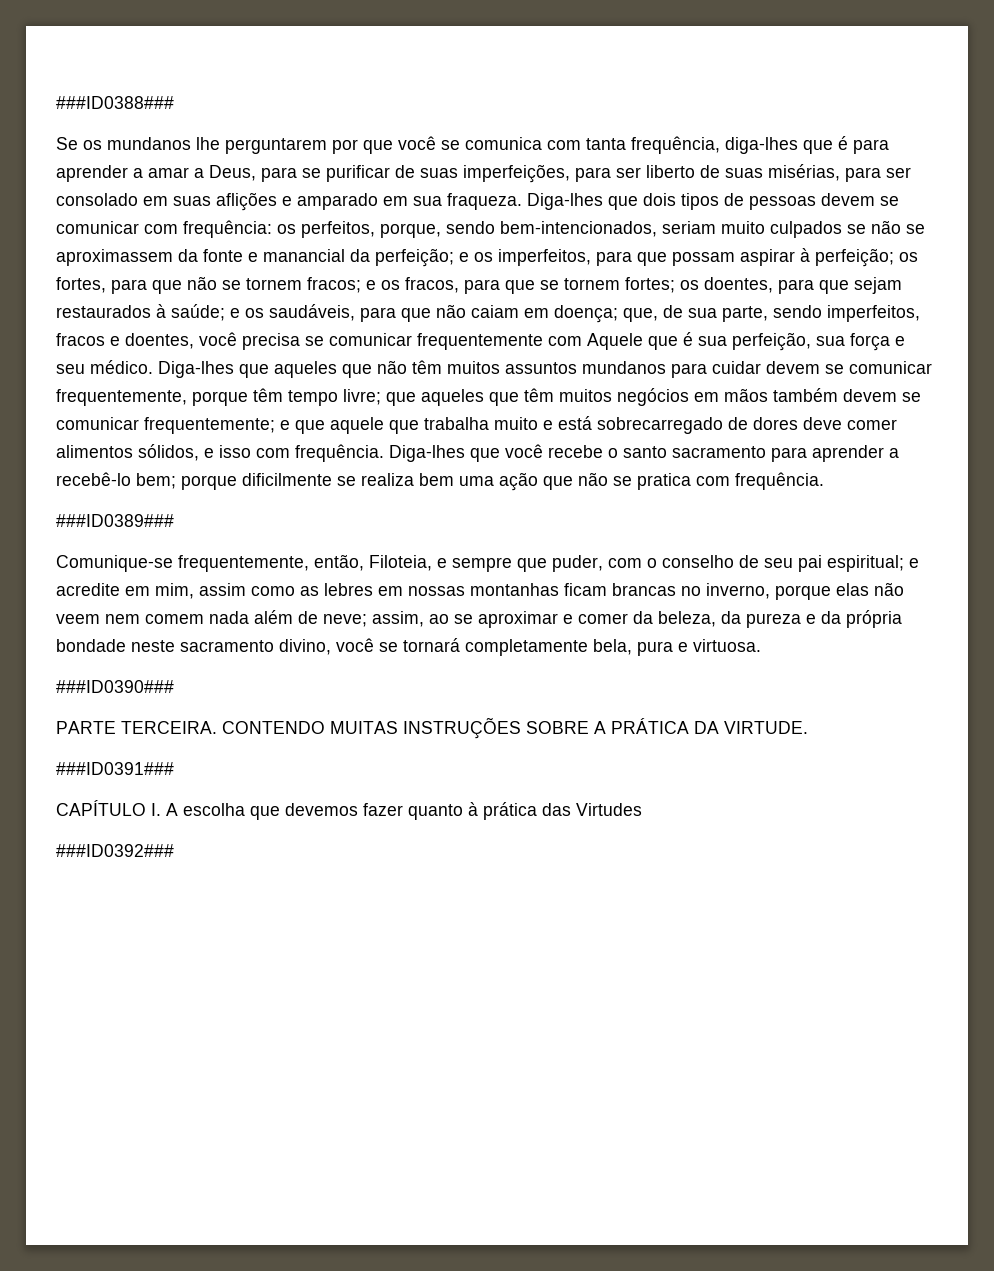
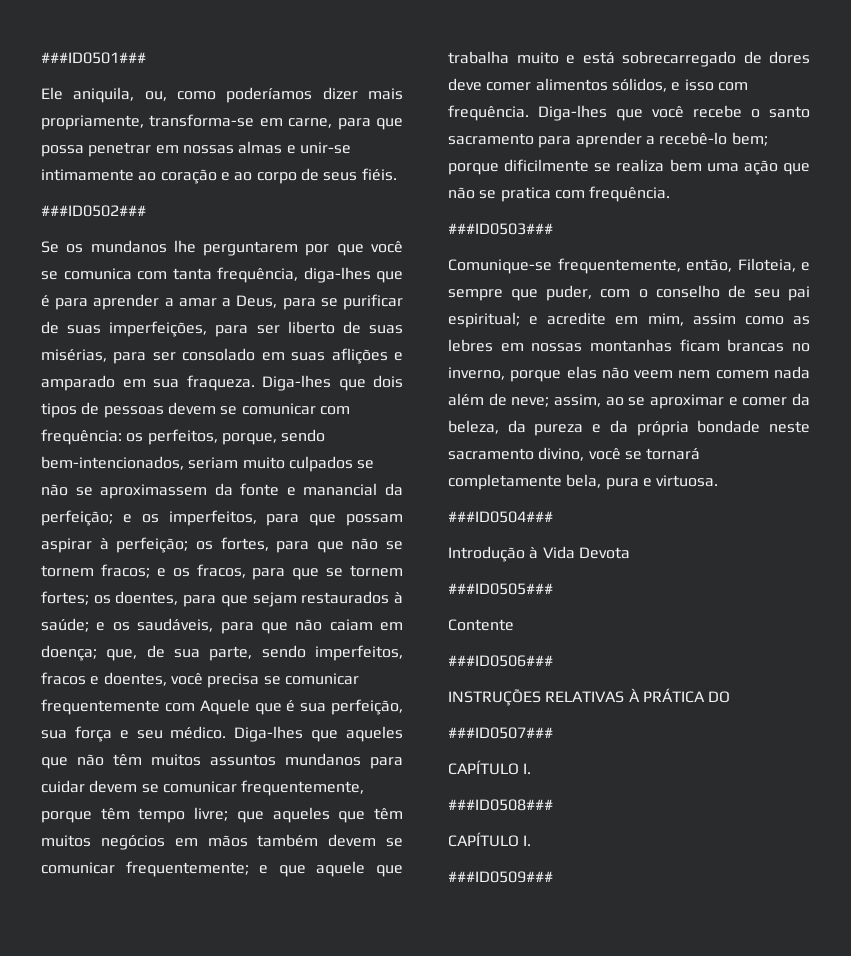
- ###ID0388###
+ ###ID0501###
+ Ele aniquila, ou, como poderíamos dizer mais propriamente, transforma-se em carne, para que possa penetrar em nossas almas e unir-se intimamente ao coração e ao corpo de seus fiéis.
+ ###ID0502###
- ###ID0389###
+ ###ID0503###
- ###ID0390###
- PARTE TERCEIRA. CONTENDO MUITAS INSTRUÇÕES SOBRE A PRÁTICA DA VIRTUDE.
- ###ID0391###
- CAPÍTULO I. A escolha que devemos fazer quanto à prática das Virtudes
- ###ID0392###
+ ###ID0504###
+ Introdução à Vida Devota
+ ###ID0505###
+ Contente
+ ###ID0506###
+ INSTRUÇÕES RELATIVAS À PRÁTICA DO
+ ###ID0507###
+ CAPÍTULO I.
+ ###ID0508###
+ CAPÍTULO I.
+ ###ID0509###

